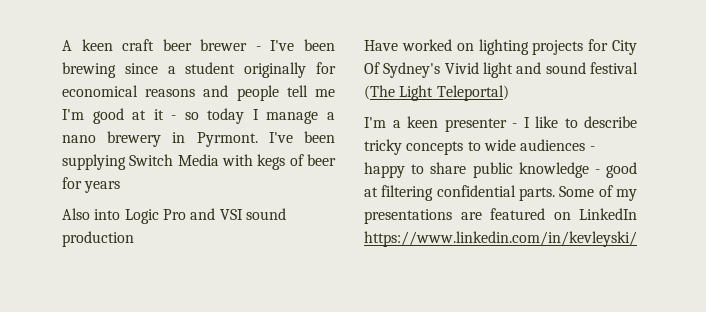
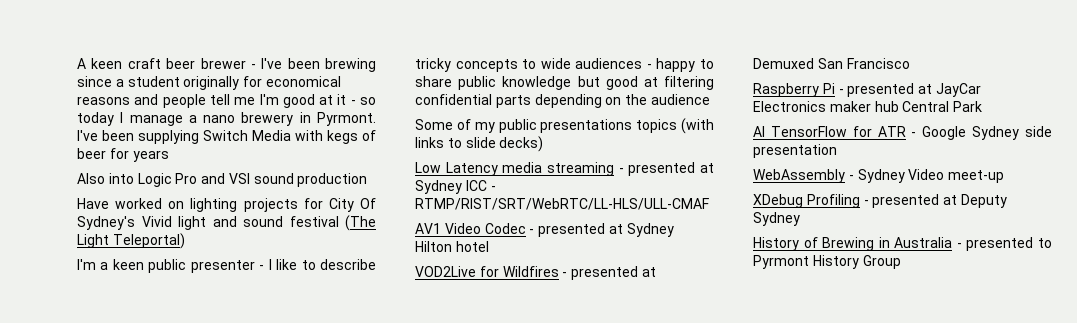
- I'm a keen presenter - I like to describe tricky concepts to wide audiences - happy to share public knowledge - good at filtering confidential parts. Some of my presentations are featured on LinkedIn https://www.linkedin.com/in/kevleyski/
+ I'm a keen public presenter - I like to describe tricky concepts to wide audiences - happy to share public knowledge but good at filtering confidential parts depending on the audience
+ Some of my public presentations topics (with links to slide decks)
+ Low Latency media streaming - presented at Sydney ICC - RTMP/RIST/SRT/WebRTC/LL-HLS/ULL-CMAF
+ AV1 Video Codec - presented at Sydney Hilton hotel
+ VOD2Live for Wildfires - presented at Demuxed San Francisco
+ Raspberry Pi - presented at JayCar Electronics maker hub Central Park
+ AI TensorFlow for ATR - Google Sydney side presentation
+ WebAssembly - Sydney Video meet-up
+ XDebug Profiling - presented at Deputy Sydney
+ History of Brewing in Australia - presented to Pyrmont History Group

